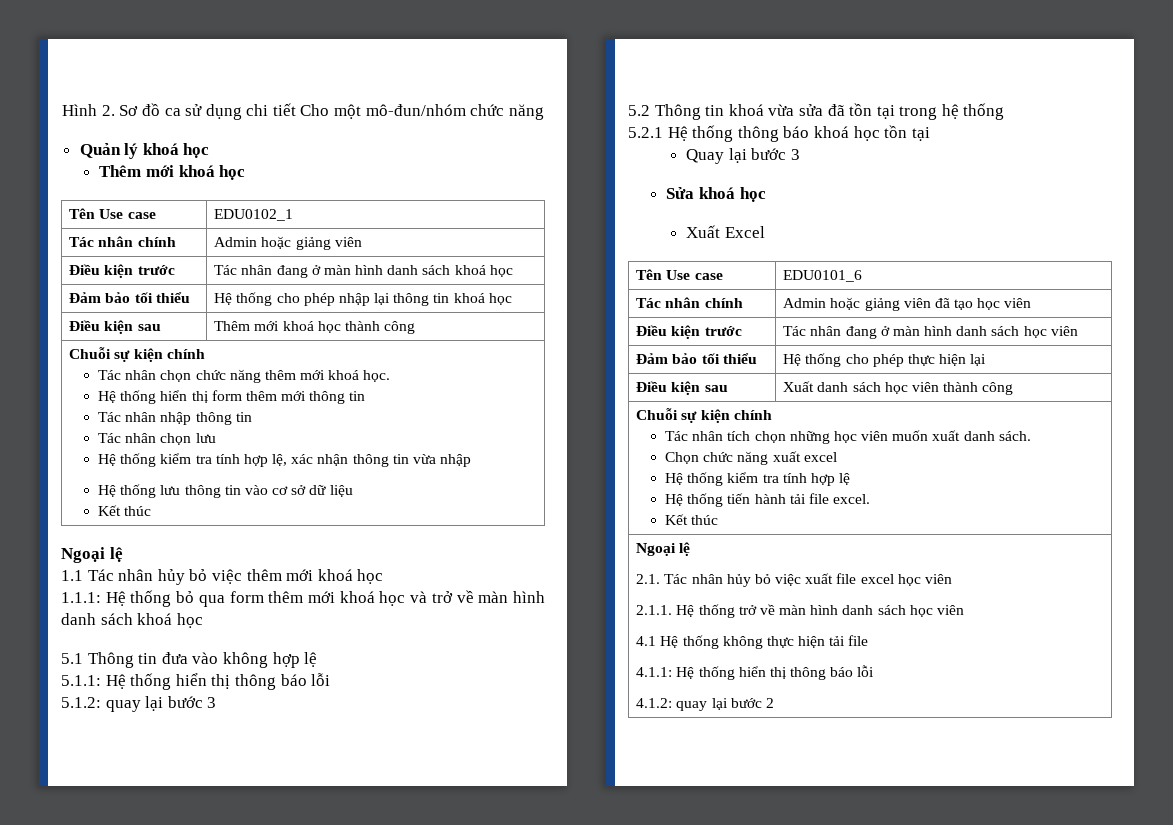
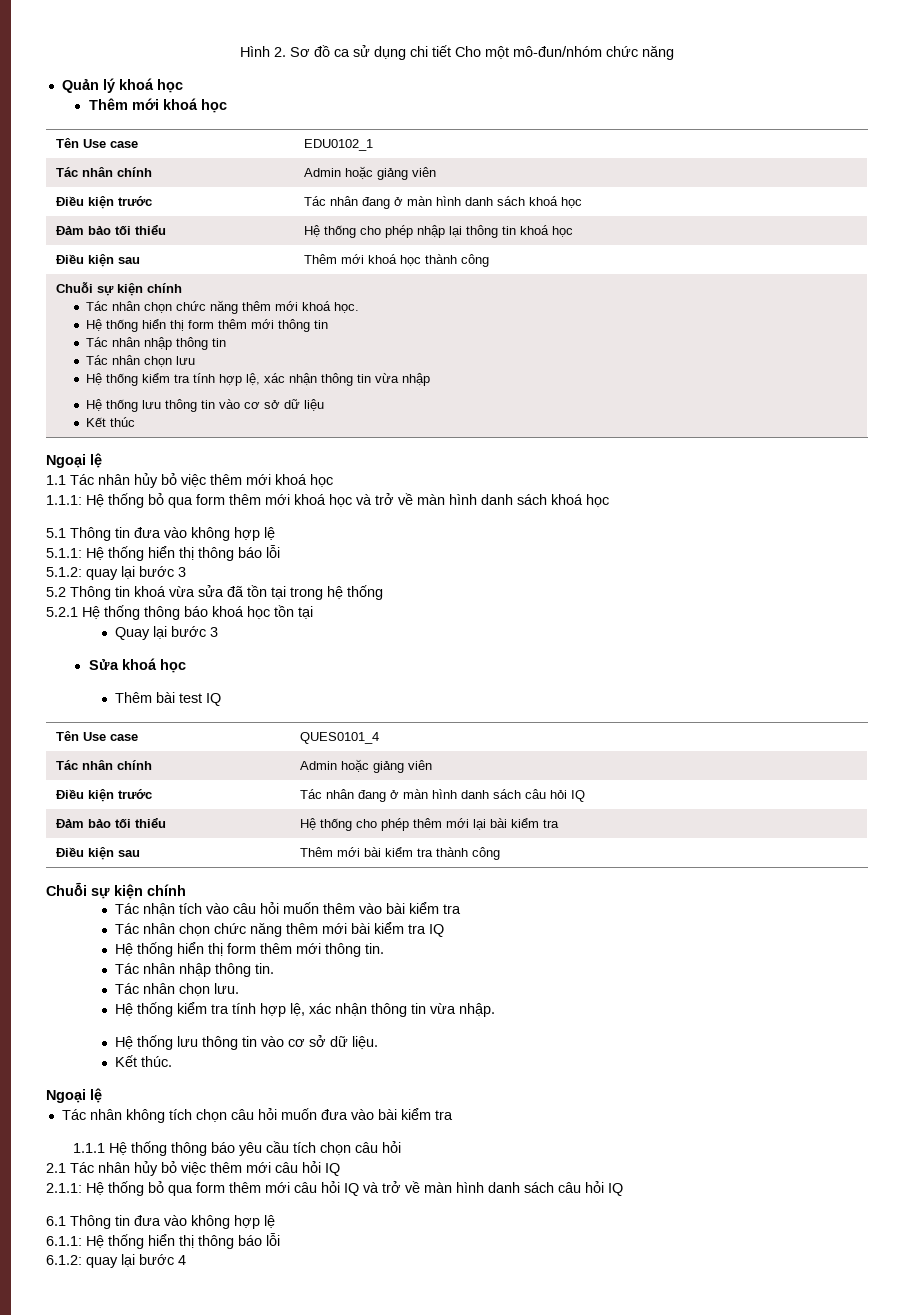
- Xuất Excel
- Tên Use case | EDU0101_6
- Tác nhân chính | Admin hoặc giảng viên đã tạo học viên
+ Thêm bài test IQ
+ Tên Use case | QUES0101_4
+ Tác nhân chính | Admin hoặc giảng viên
- Điều kiện trước | Tác nhân đang ở màn hình danh sách học viên
- Đảm bảo tối thiểu | Hệ thống cho phép thực hiện lại
- Điều kiện sau | Xuất danh sách học viên thành công
+ Điều kiện trước | Tác nhân đang ở màn hình danh sách câu hỏi IQ
+ Đảm bảo tối thiểu | Hệ thống cho phép thêm mới lại bài kiểm tra
+ Điều kiện sau | Thêm mới bài kiểm tra thành công
  Chuỗi sự kiện chính
- Tác nhân tích chọn những học viên muốn xuất danh sách.
- Chọn chức năng xuất excel
- Hệ thống kiểm tra tính hợp lệ
- Hệ thống tiến hành tải file excel.
- Kết thúc
+ Tác nhận tích vào câu hỏi muốn thêm vào bài kiểm tra
+ Tác nhân chọn chức năng thêm mới bài kiểm tra IQ
+ Hệ thống hiển thị form thêm mới thông tin.
+ Tác nhân nhập thông tin.
+ Tác nhân chọn lưu.
+ Hệ thống kiểm tra tính hợp lệ, xác nhận thông tin vừa nhập.
+ Hệ thống lưu thông tin vào cơ sở dữ liệu.
+ Kết thúc.
  Ngoại lệ
- 2.1. Tác nhân hủy bỏ việc xuất file excel học viên
- 2.1.1. Hệ thống trở về màn hình danh sách học viên
- 4.1 Hệ thống không thực hiện tải file
- 4.1.1: Hệ thống hiển thị thông báo lỗi
- 4.1.2: quay lại bước 2
+ Tác nhân không tích chọn câu hỏi muốn đưa vào bài kiểm tra
+ 1.1.1 Hệ thống thông báo yêu cầu tích chọn câu hỏi
+ 2.1 Tác nhân hủy bỏ việc thêm mới câu hỏi IQ
+ 2.1.1: Hệ thống bỏ qua form thêm mới câu hỏi IQ và trở về màn hình danh sách câu hỏi IQ
+ 6.1 Thông tin đưa vào không hợp lệ
+ 6.1.1: Hệ thống hiển thị thông báo lỗi
+ 6.1.2: quay lại bước 4

